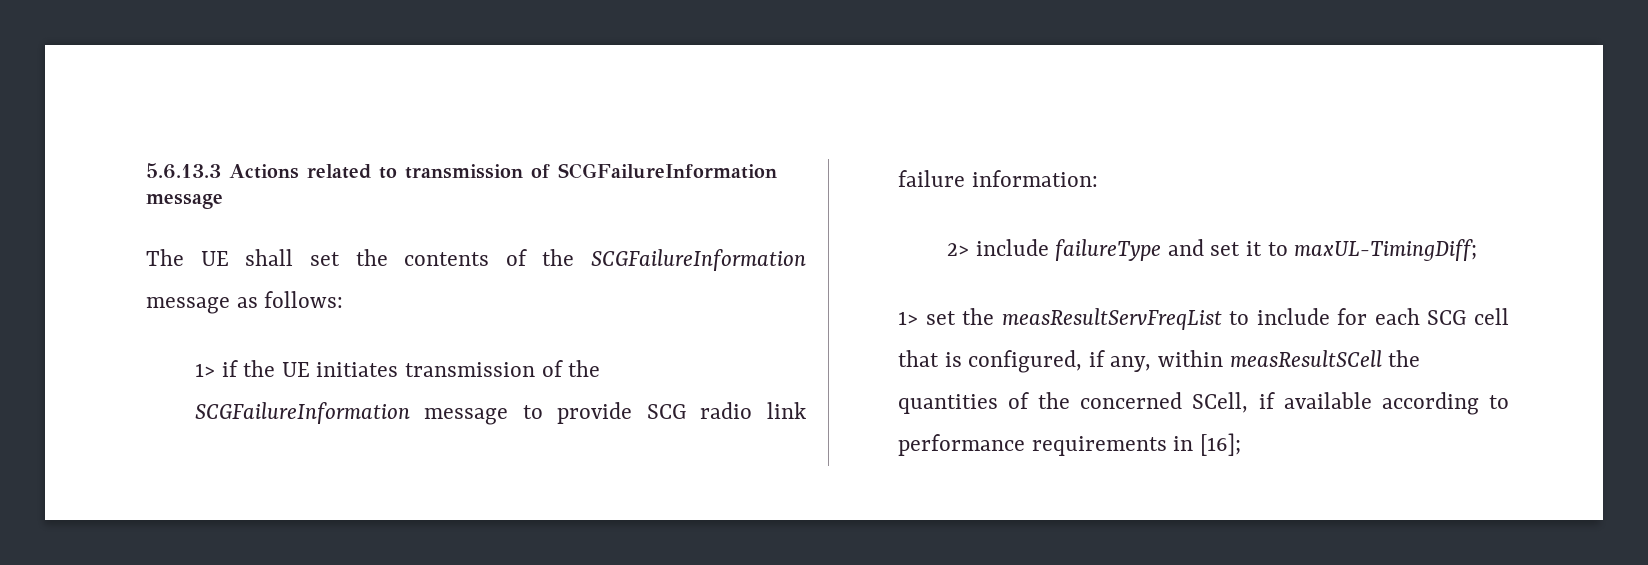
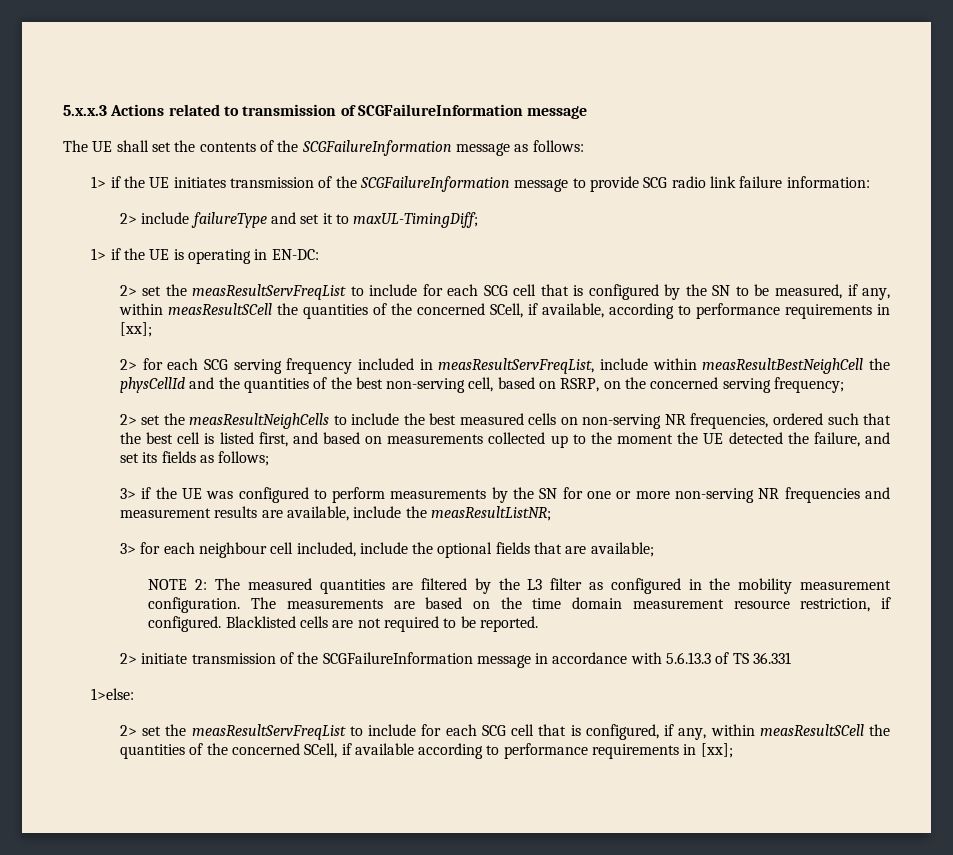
- 5.6.13.3 Actions related to transmission of SCGFailureInformation message
+ 5.x.x.3 Actions related to transmission of SCGFailureInformation message
- 1> set the measResultServFreqList to include for each SCG cell that is configured, if any, within measResultSCell the quantities of the concerned SCell, if available according to performance requirements in [16];
+ 1> if the UE is operating in EN-DC:
+ 2> set the measResultServFreqList to include for each SCG cell that is configured by the SN to be measured, if any, within measResultSCell the quantities of the concerned SCell, if available, according to performance requirements in [xx];
+ 2> for each SCG serving frequency included in measResultServFreqList, include within measResultBestNeighCell the physCellId and the quantities of the best non-serving cell, based on RSRP, on the concerned serving frequency;
+ 2> set the measResultNeighCells to include the best measured cells on non-serving NR frequencies, ordered such that the best cell is listed first, and based on measurements collected up to the moment the UE detected the failure, and set its fields as follows;
+ 3> if the UE was configured to perform measurements by the SN for one or more non-serving NR frequencies and measurement results are available, include the measResultListNR;
+ 3> for each neighbour cell included, include the optional fields that are available;
+ NOTE 2: The measured quantities are filtered by the L3 filter as configured in the mobility measurement configuration. The measurements are based on the time domain measurement resource restriction, if configured. Blacklisted cells are not required to be reported.
+ 2> initiate transmission of the SCGFailureInformation message in accordance with 5.6.13.3 of TS 36.331
+ 1>else:
+ 2> set the measResultServFreqList to include for each SCG cell that is configured, if any, within measResultSCell the quantities of the concerned SCell, if available according to performance requirements in [xx];

